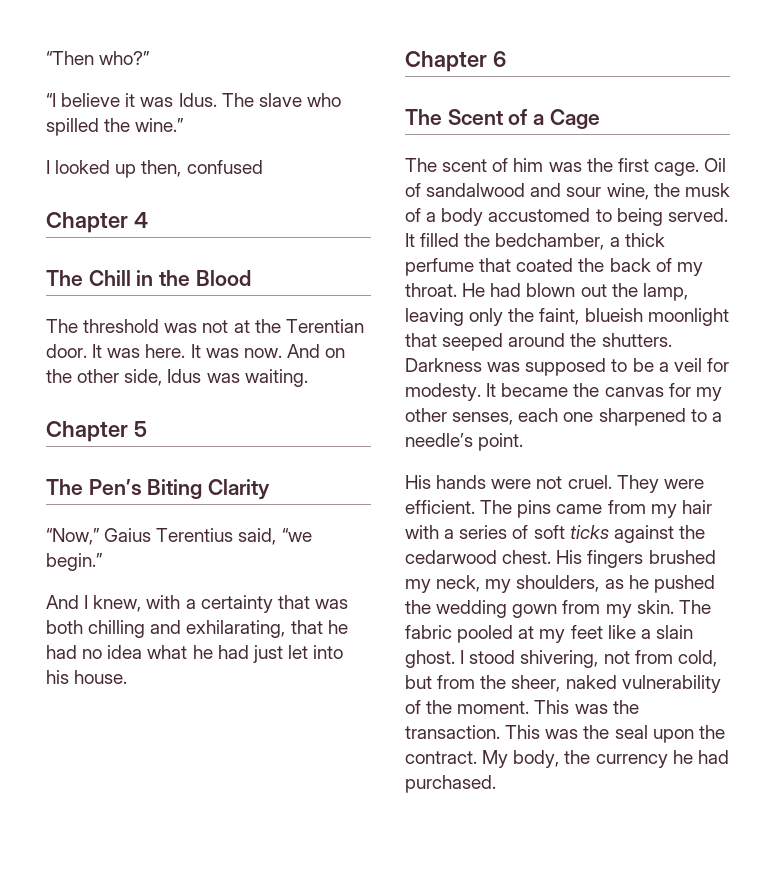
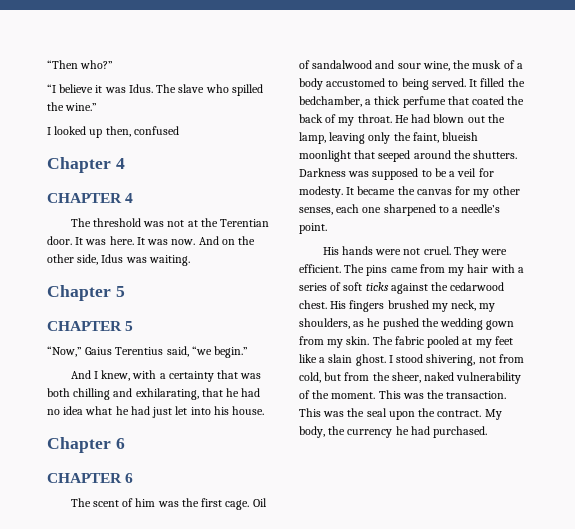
- The Chill in the Blood
+ CHAPTER 4
- The Pen’s Biting Clarity
+ CHAPTER 5
- The Scent of a Cage
+ CHAPTER 6

